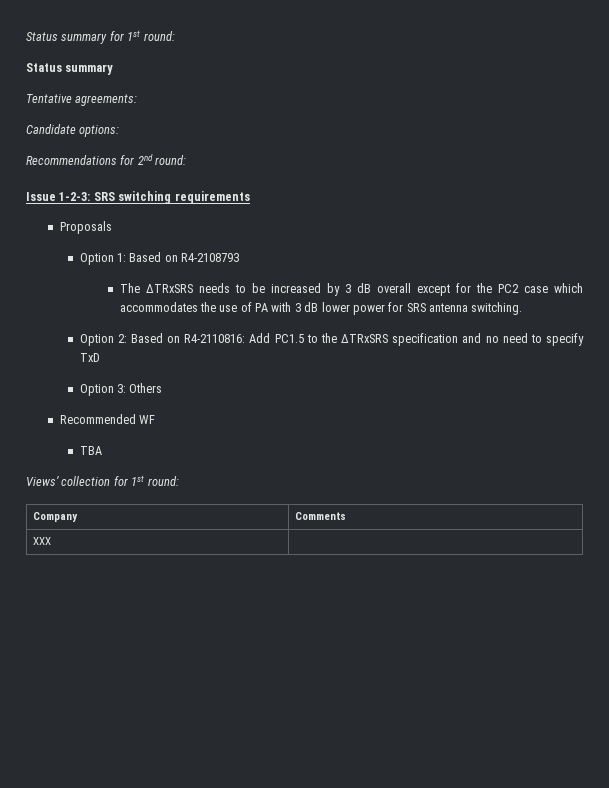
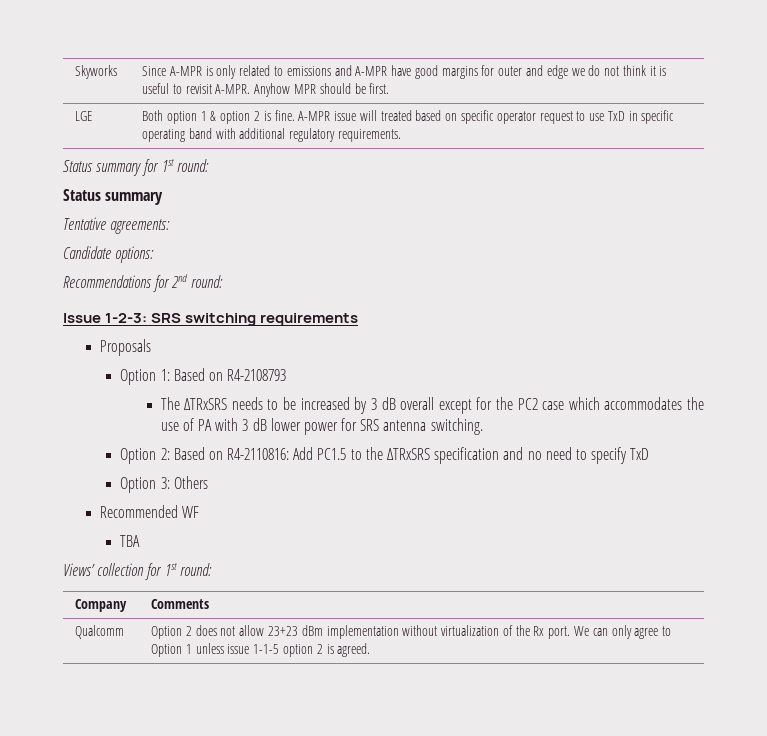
+ Skyworks | Since A-MPR is only related to emissions and A-MPR have good margins for outer and edge we do not think it is useful to revisit A-MPR. Anyhow MPR should be first.
+ LGE | Both option 1 & option 2 is fine. A-MPR issue will treated based on specific operator request to use TxD in specific operating band with additional regulatory requirements.
- XXX |
+ Qualcomm | Option 2 does not allow 23+23 dBm implementation without virtualization of the Rx port. We can only agree to Option 1 unless issue 1-1-5 option 2 is agreed.

